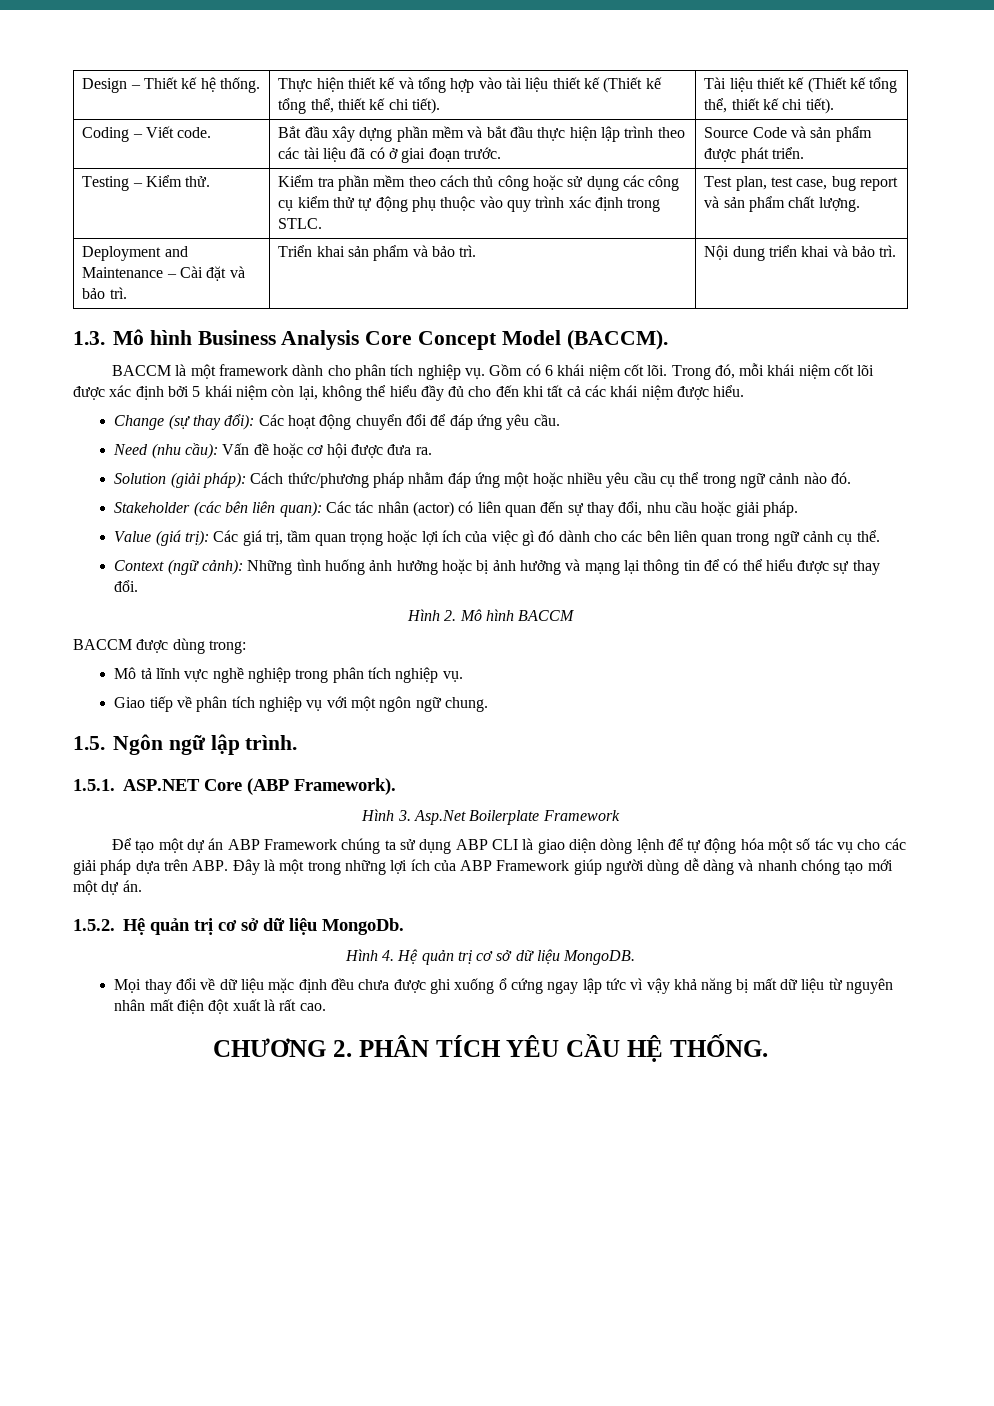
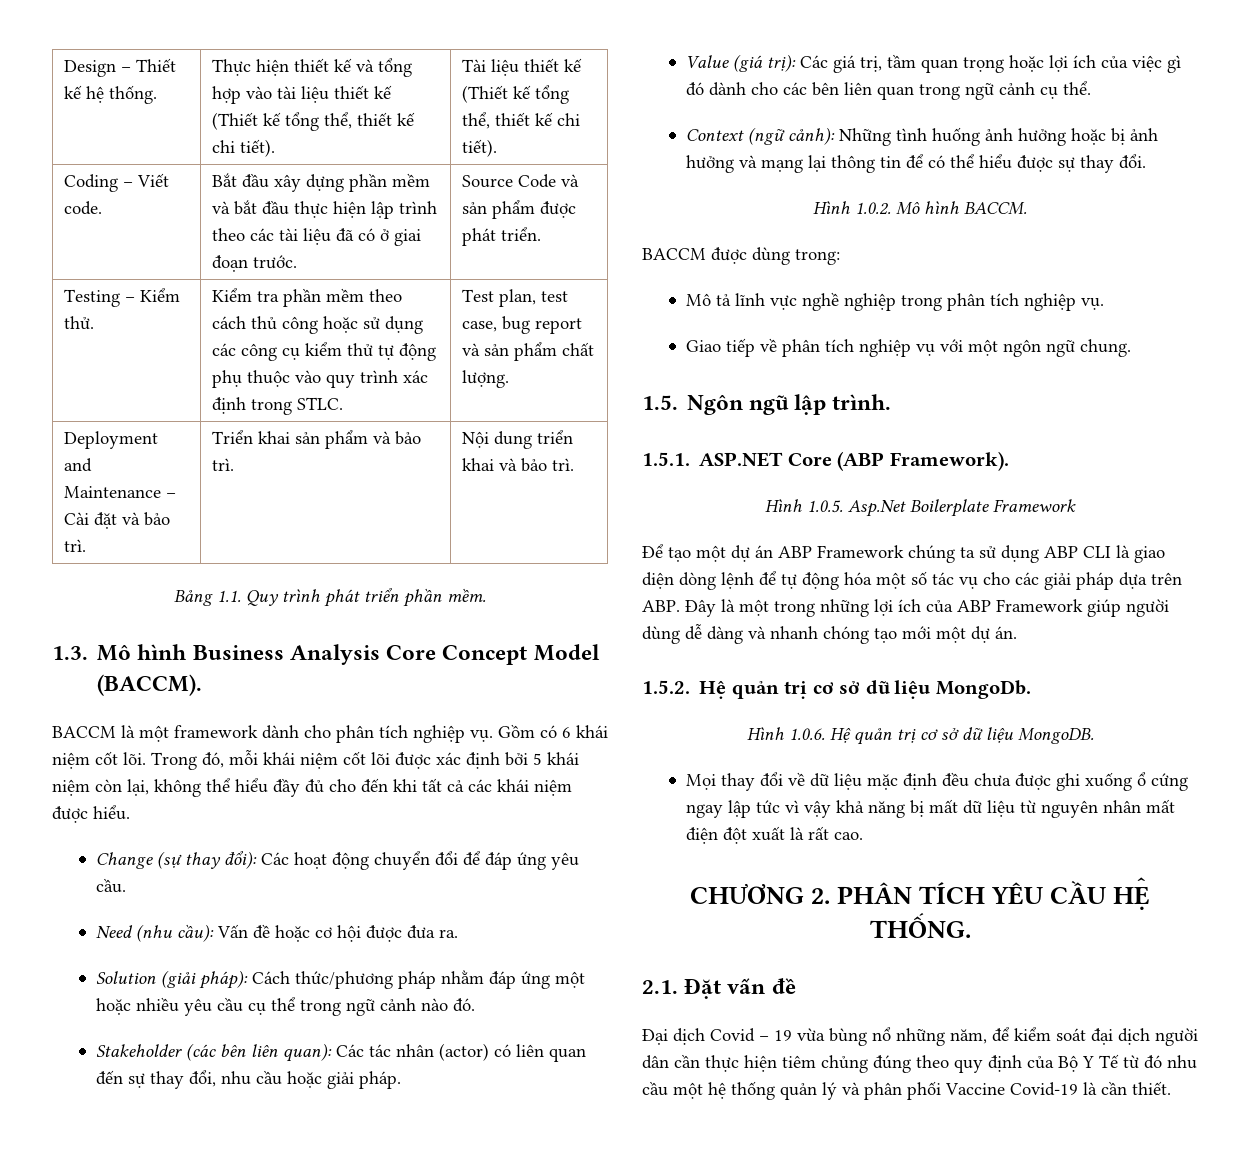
+ Bảng 1.1. Quy trình phát triển phần mềm.
- Hình 2. Mô hình BACCM
+ Hình 1.0.2. Mô hình BACCM.
- Hình 3. Asp.Net Boilerplate Framework
+ Hình 1.0.5. Asp.Net Boilerplate Framework
- Hình 4. Hệ quản trị cơ sở dữ liệu MongoDB.
+ Hình 1.0.6. Hệ quản trị cơ sở dữ liệu MongoDB.
+ 2.1. Đặt vấn đề
+ Đại dịch Covid – 19 vừa bùng nổ những năm, để kiểm soát đại dịch người dân cần thực hiện tiêm chủng đúng theo quy định của Bộ Y Tế từ đó nhu cầu một hệ thống quản lý và phân phối Vaccine Covid-19 là cần thiết.

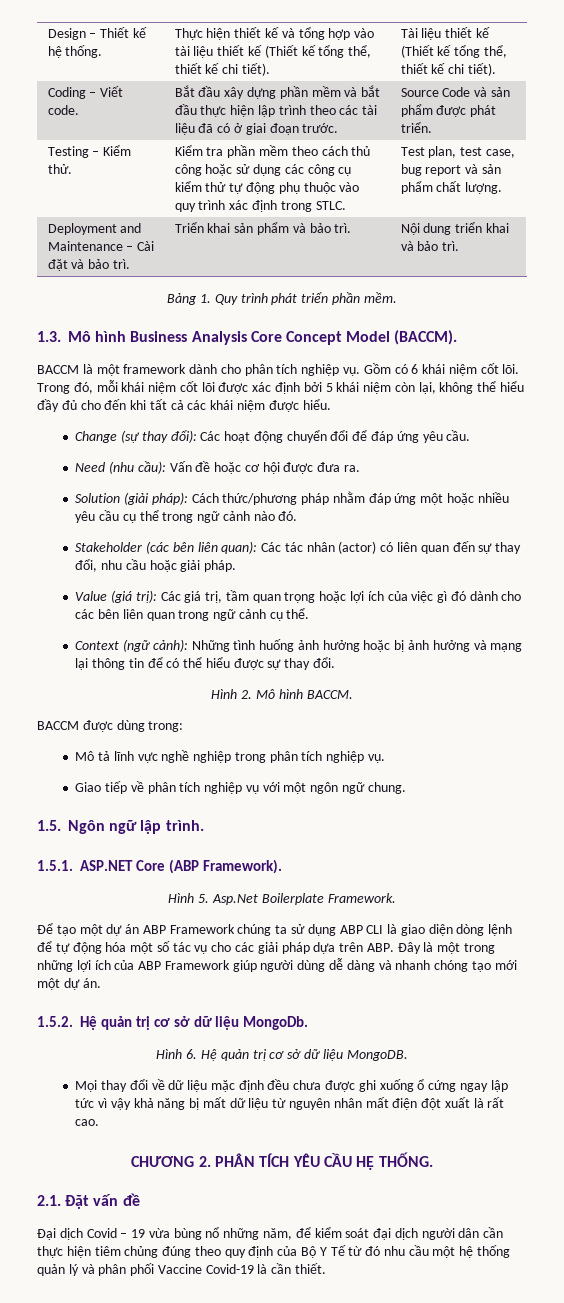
- Bảng 1.1. Quy trình phát triển phần mềm.
+ Bảng 1. Quy trình phát triển phần mềm.
- Hình 1.0.2. Mô hình BACCM.
+ Hình 2. Mô hình BACCM.
- Hình 1.0.5. Asp.Net Boilerplate Framework
+ Hình 5. Asp.Net Boilerplate Framework.
- Hình 1.0.6. Hệ quản trị cơ sở dữ liệu MongoDB.
+ Hình 6. Hệ quản trị cơ sở dữ liệu MongoDB.

